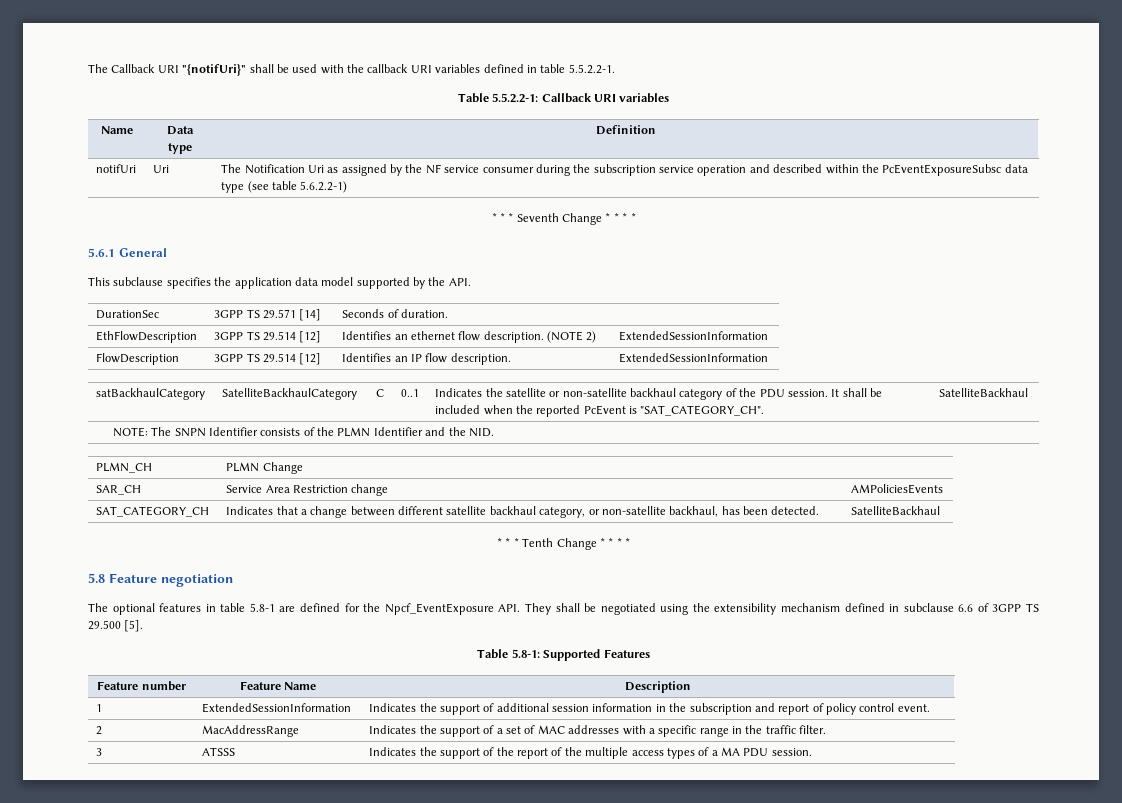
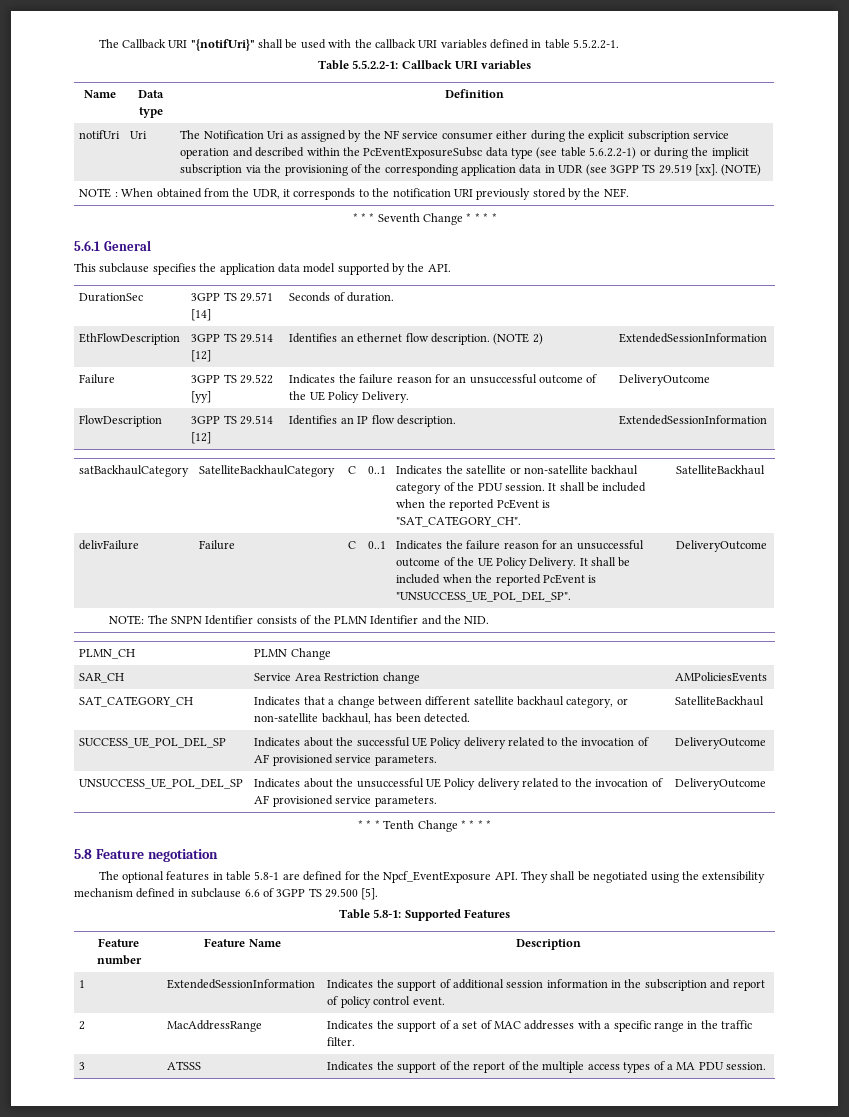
- The Notification Uri as assigned by the NF service consumer during the subscription service operation and described within the PcEventExposureSubsc data type (see table 5.6.2.2-1)
+ The Notification Uri as assigned by the NF service consumer either during the explicit subscription service operation and described within the PcEventExposureSubsc data type (see table 5.6.2.2-1) or during the implicit subscription via the provisioning of the corresponding application data in UDR (see 3GPP TS 29.519 [xx]. (NOTE)
+ NOTE : When obtained from the UDR, it corresponds to the notification URI previously stored by the NEF.
+ Failure | 3GPP TS 29.522 [yy] | Indicates the failure reason for an unsuccessful outcome of the UE Policy Delivery. | DeliveryOutcome
+ delivFailure | Failure | C | 0..1 | Indicates the failure reason for an unsuccessful outcome of the UE Policy Delivery. It shall be included when the reported PcEvent is "UNSUCCESS_UE_POL_DEL_SP". | DeliveryOutcome
+ SUCCESS_UE_POL_DEL_SP | Indicates about the successful UE Policy delivery related to the invocation of AF provisioned service parameters. | DeliveryOutcome
+ UNSUCCESS_UE_POL_DEL_SP | Indicates about the unsuccessful UE Policy delivery related to the invocation of AF provisioned service parameters. | DeliveryOutcome

